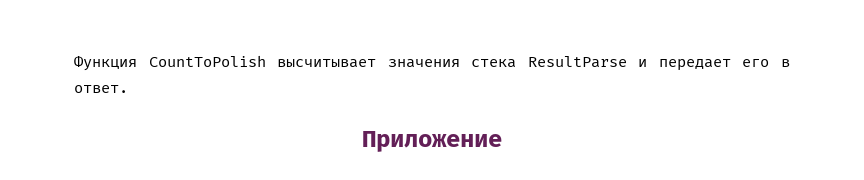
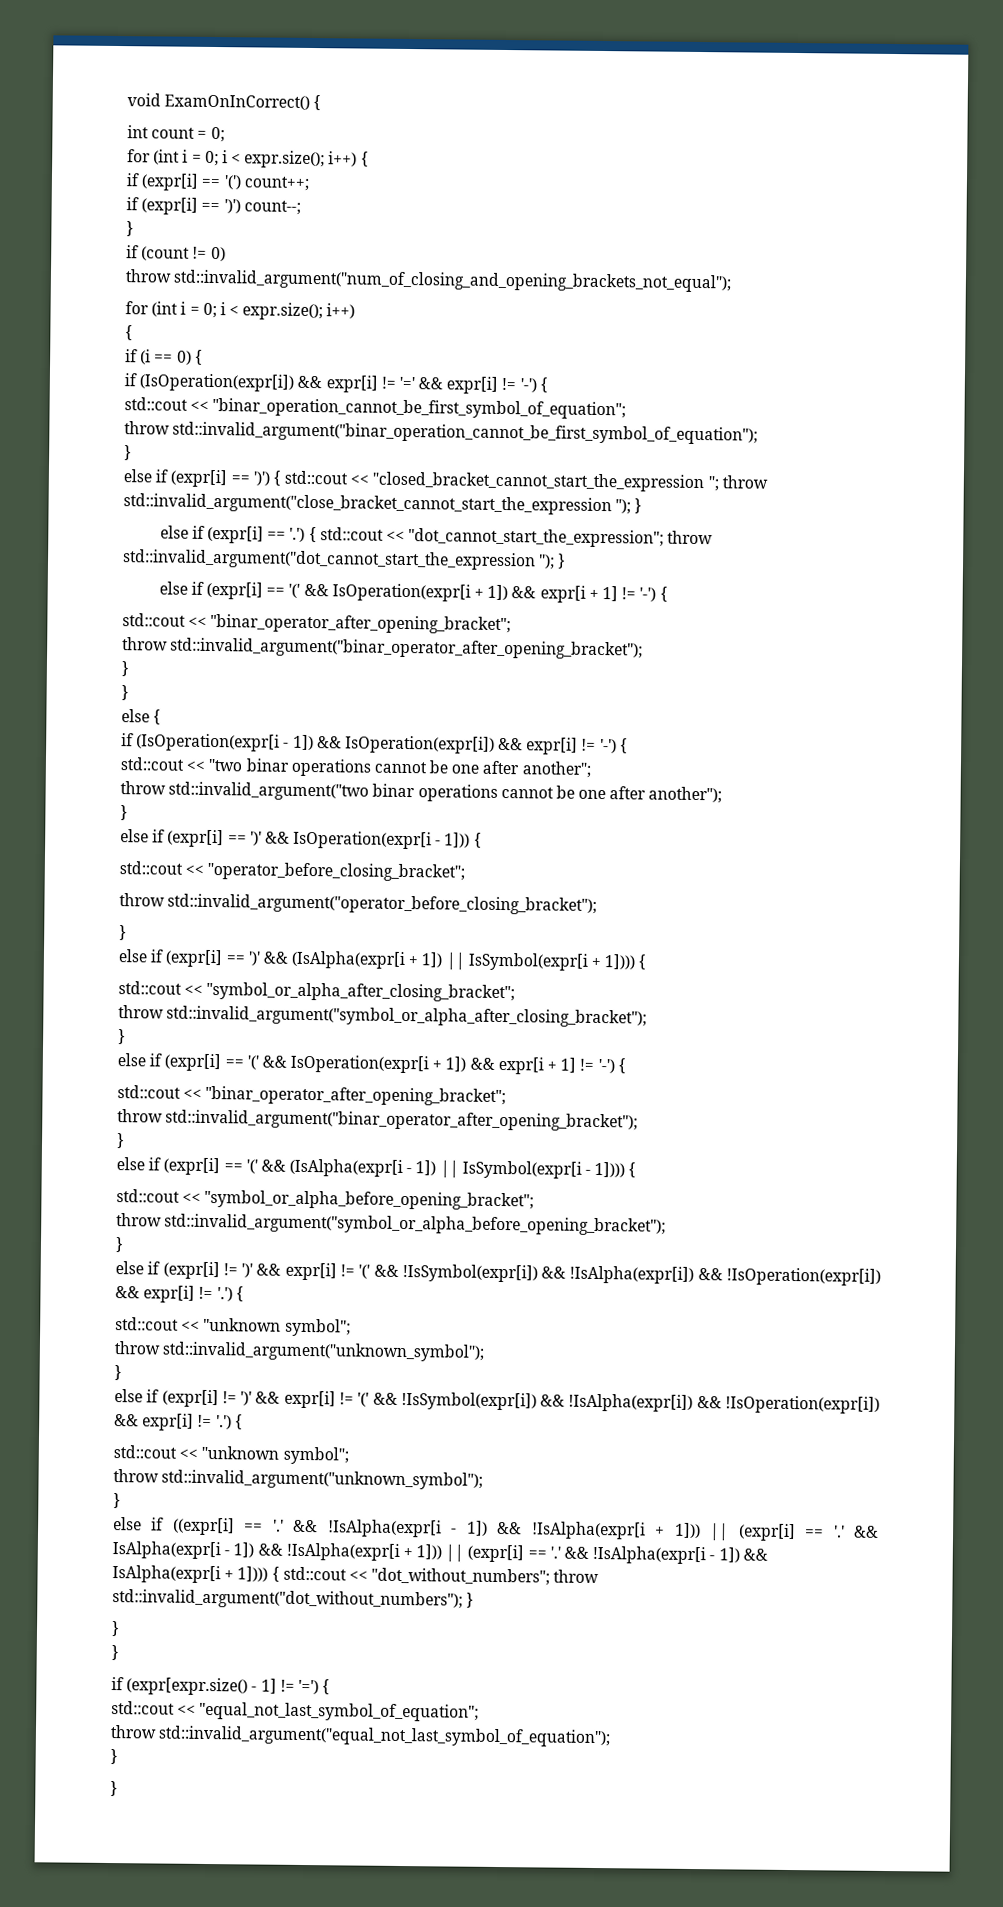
- Функция CountToPolish высчитывает значения стека ResultParse и передает его в ответ.
- Приложение
+ void ExamOnInCorrect() {
+ int count = 0;
+ for (int i = 0; i < expr.size(); i++) {
+ if (expr[i] == '(') count++;
+ if (expr[i] == ')') count--;
+ }
+ if (count != 0)
+ throw std::invalid_argument("num_of_closing_and_opening_brackets_not_equal");
+ for (int i = 0; i < expr.size(); i++)
+ {
+ if (i == 0) {
+ if (IsOperation(expr[i]) && expr[i] != '=' && expr[i] != '-') {
+ std::cout << "binar_operation_cannot_be_first_symbol_of_equation";
+ throw std::invalid_argument("binar_operation_cannot_be_first_symbol_of_equation");
+ }
+ else if (expr[i] == ')') { std::cout << "closed_bracket_cannot_start_the_expression "; throw std::invalid_argument("close_bracket_cannot_start_the_expression "); }
+ else if (expr[i] == '.') { std::cout << "dot_cannot_start_the_expression"; throw std::invalid_argument("dot_cannot_start_the_expression "); }
+ else if (expr[i] == '(' && IsOperation(expr[i + 1]) && expr[i + 1] != '-') {
+ std::cout << "binar_operator_after_opening_bracket";
+ throw std::invalid_argument("binar_operator_after_opening_bracket");
+ }
+ }
+ else {
+ if (IsOperation(expr[i - 1]) && IsOperation(expr[i]) && expr[i] != '-') {
+ std::cout << "two binar operations cannot be one after another";
+ throw std::invalid_argument("two binar operations cannot be one after another");
+ }
+ else if (expr[i] == ')' && IsOperation(expr[i - 1])) {
+ std::cout << "operator_before_closing_bracket";
+ throw std::invalid_argument("operator_before_closing_bracket");
+ }
+ else if (expr[i] == ')' && (IsAlpha(expr[i + 1]) || IsSymbol(expr[i + 1]))) {
+ std::cout << "symbol_or_alpha_after_closing_bracket";
+ throw std::invalid_argument("symbol_or_alpha_after_closing_bracket");
+ }
+ else if (expr[i] == '(' && IsOperation(expr[i + 1]) && expr[i + 1] != '-') {
+ std::cout << "binar_operator_after_opening_bracket";
+ throw std::invalid_argument("binar_operator_after_opening_bracket");
+ }
+ else if (expr[i] == '(' && (IsAlpha(expr[i - 1]) || IsSymbol(expr[i - 1]))) {
+ std::cout << "symbol_or_alpha_before_opening_bracket";
+ throw std::invalid_argument("symbol_or_alpha_before_opening_bracket");
+ }
+ else if (expr[i] != ')' && expr[i] != '(' && !IsSymbol(expr[i]) && !IsAlpha(expr[i]) && !IsOperation(expr[i]) && expr[i] != '.') {
+ std::cout << "unknown symbol";
+ throw std::invalid_argument("unknown_symbol");
+ }
+ else if (expr[i] != ')' && expr[i] != '(' && !IsSymbol(expr[i]) && !IsAlpha(expr[i]) && !IsOperation(expr[i]) && expr[i] != '.') {
+ std::cout << "unknown symbol";
+ throw std::invalid_argument("unknown_symbol");
+ }
+ else if ((expr[i] == '.' && !IsAlpha(expr[i - 1]) && !IsAlpha(expr[i + 1])) || (expr[i] == '.' && IsAlpha(expr[i - 1]) && !IsAlpha(expr[i + 1])) || (expr[i] == '.' && !IsAlpha(expr[i - 1]) && IsAlpha(expr[i + 1]))) { std::cout << "dot_without_numbers"; throw std::invalid_argument("dot_without_numbers"); }
+ }
+ }
+ if (expr[expr.size() - 1] != '=') {
+ std::cout << "equal_not_last_symbol_of_equation";
+ throw std::invalid_argument("equal_not_last_symbol_of_equation");
+ }
+ }

